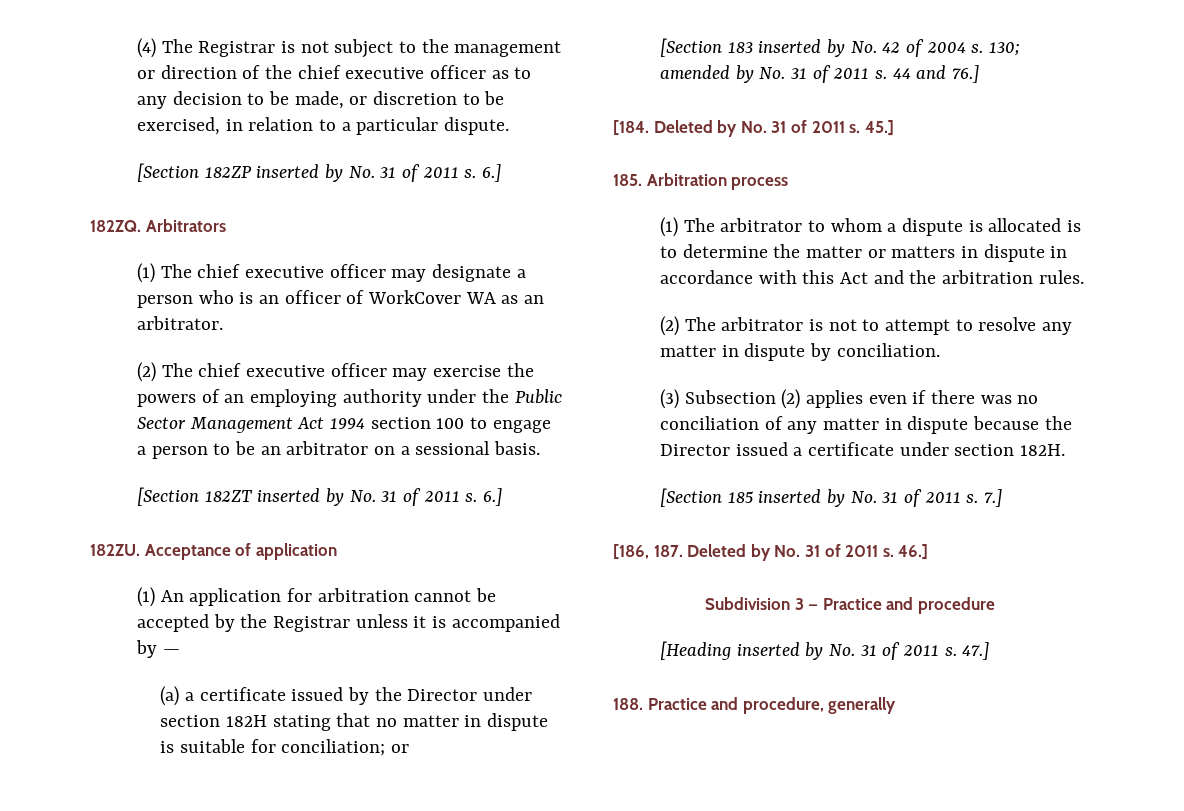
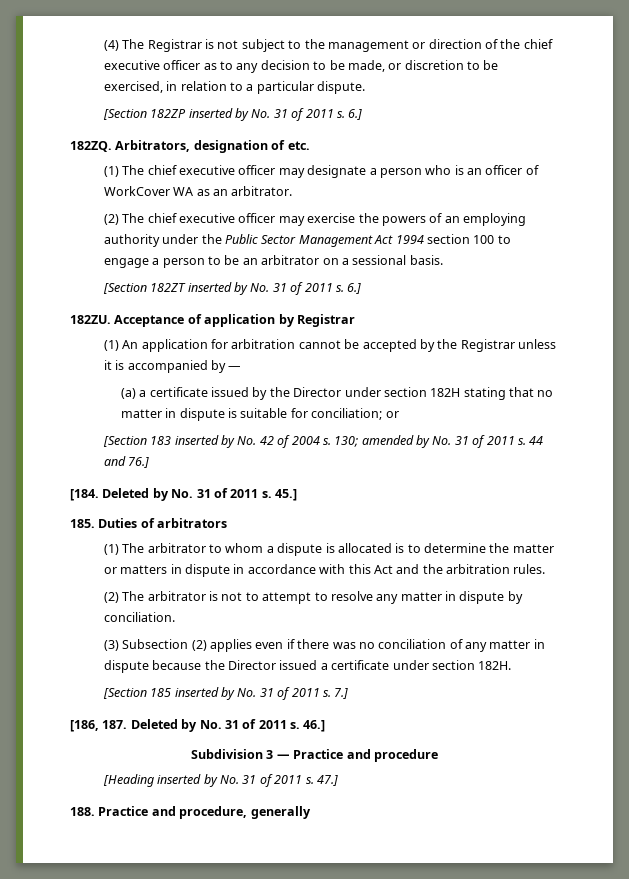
- Arbitrators
+ Arbitrators, designation of etc.
- Acceptance of application
+ Acceptance of application by Registrar
- 185. Arbitration process
+ 185. Duties of arbitrators

